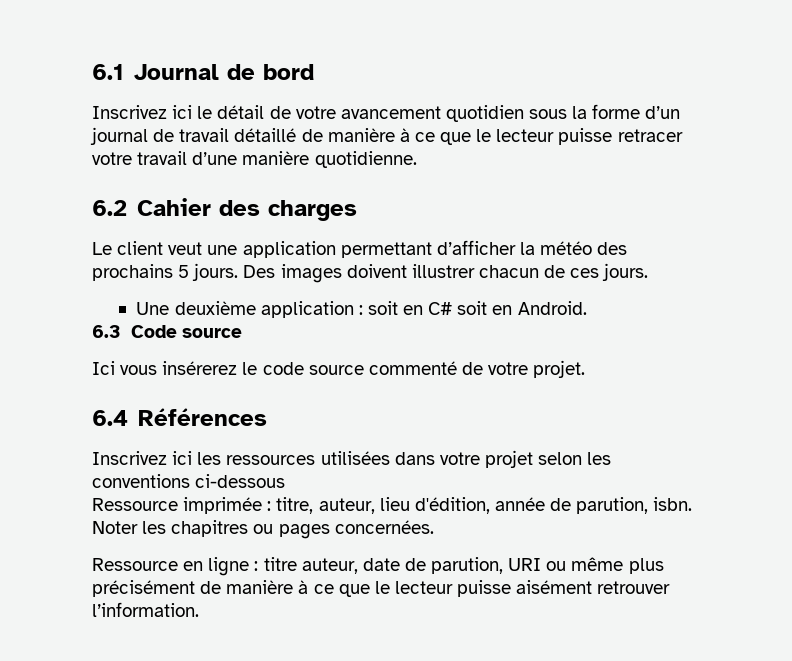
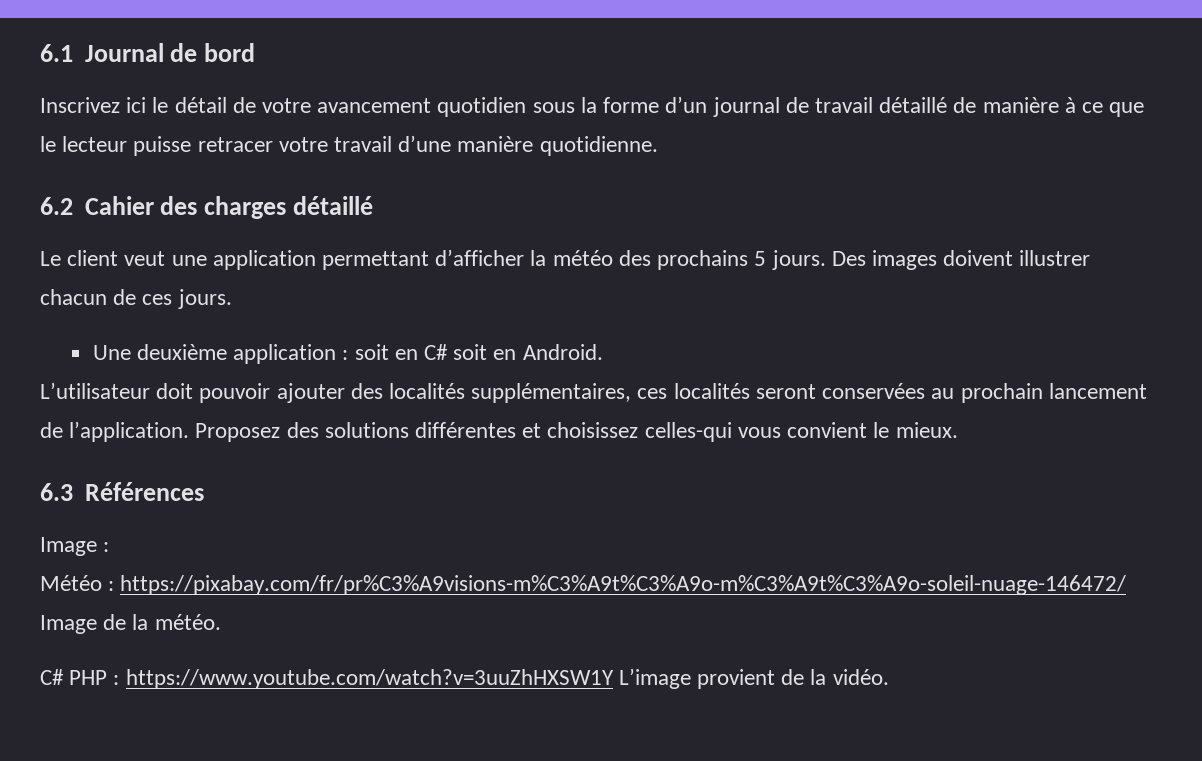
- 6.2 Cahier des charges
+ 6.2 Cahier des charges détaillé
- 6.3 Code source
- Ici vous insérerez le code source commenté de votre projet.
- 6.4 Références
- Inscrivez ici les ressources utilisées dans votre projet selon les conventions ci-dessous
- Ressource imprimée : titre, auteur, lieu d'édition, année de parution, isbn. Noter les chapitres ou pages concernées.
- Ressource en ligne : titre auteur, date de parution, URI ou même plus précisément de manière à ce que le lecteur puisse aisément retrouver l’information.
+ L’utilisateur doit pouvoir ajouter des localités supplémentaires, ces localités seront conservées au prochain lancement de l’application. Proposez des solutions différentes et choisissez celles-qui vous convient le mieux.
+ 6.3 Références
+ Image :
+ Météo : https://pixabay.com/fr/pr%C3%A9visions-m%C3%A9t%C3%A9o-m%C3%A9t%C3%A9o-soleil-nuage-146472/ Image de la météo.
+ C# PHP : https://www.youtube.com/watch?v=3uuZhHXSW1Y L’image provient de la vidéo.

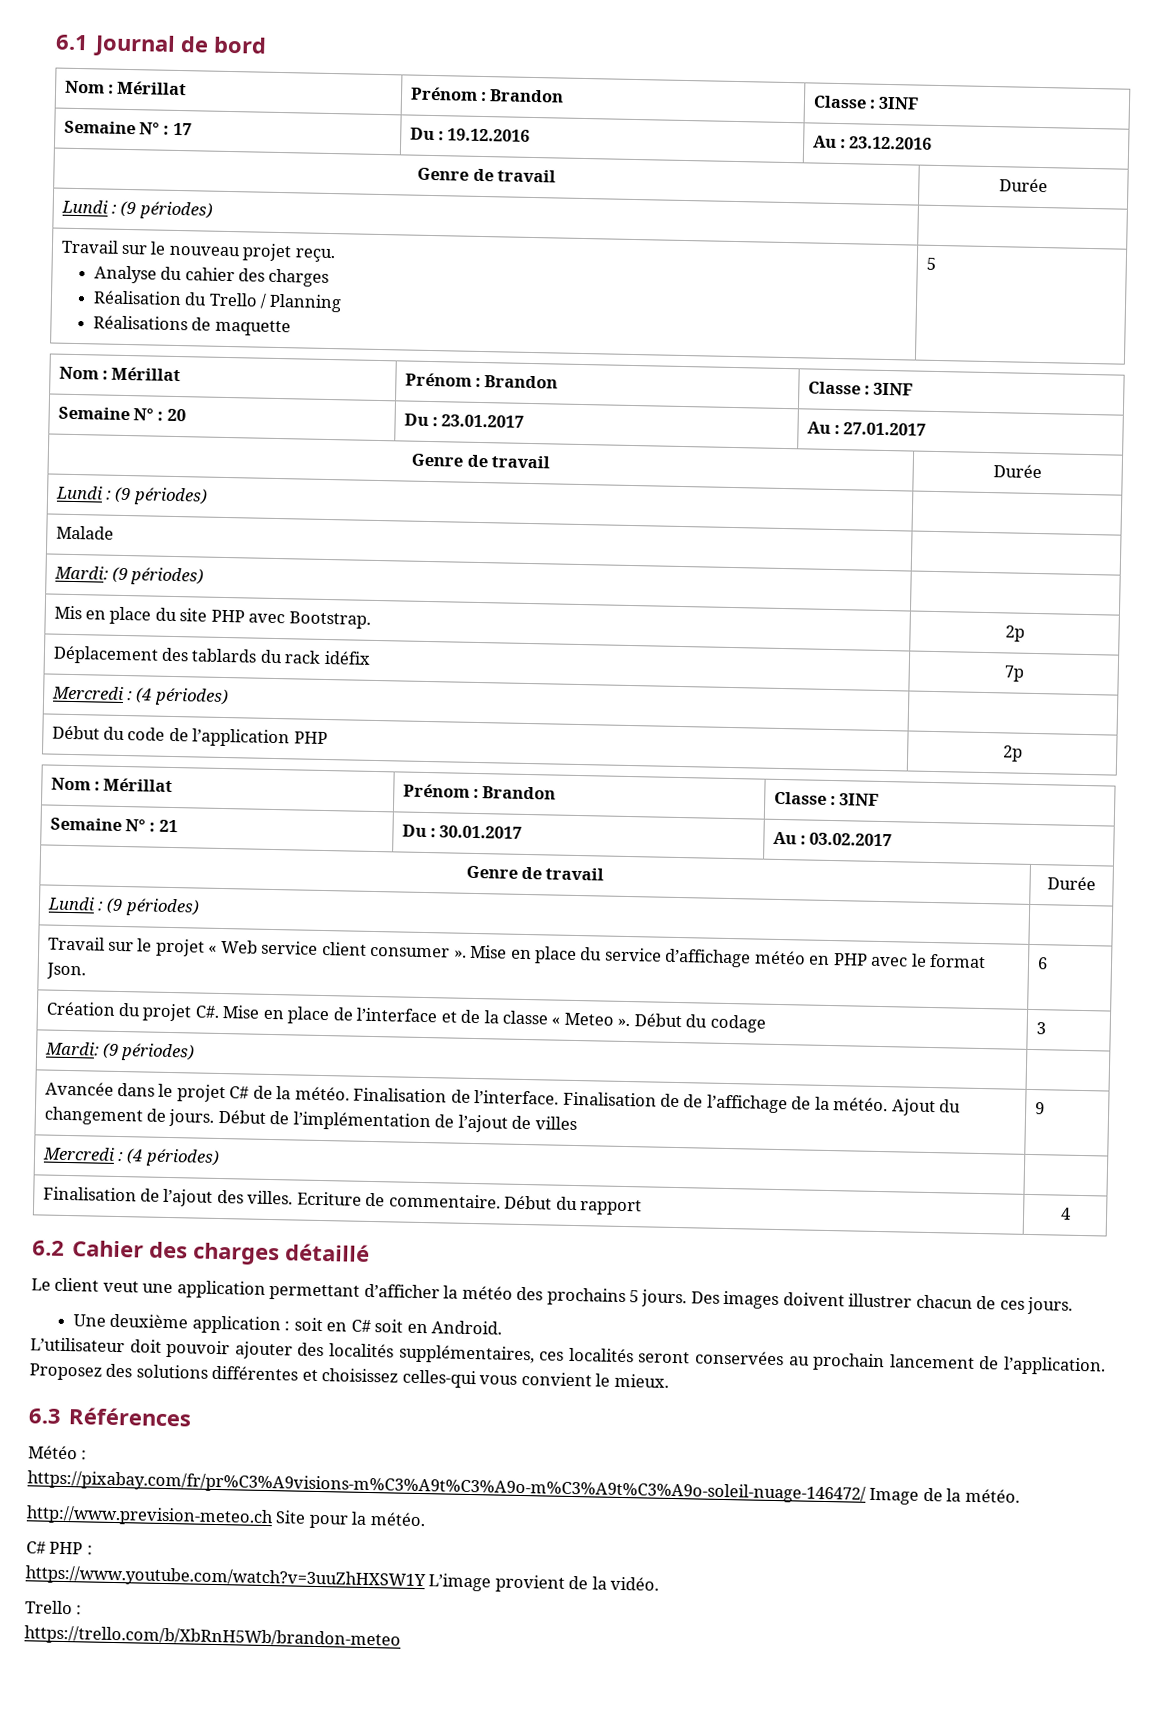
  6.1 Journal de bord
- Inscrivez ici le détail de votre avancement quotidien sous la forme d’un journal de travail détaillé de manière à ce que le lecteur puisse retracer votre travail d’une manière quotidienne.
+ Nom : Mérillat | Prénom : Brandon | Classe : 3INF
+ Semaine N° : 17 | Du : 19.12.2016 | Au : 23.12.2016
+ Genre de travail | Durée
+ Lundi : (9 périodes) |
+ Travail sur le nouveau projet reçu.
+ Analyse du cahier des charges
+ Réalisation du Trello / Planning
+ Réalisations de maquette | 5
+ Nom : Mérillat | Prénom : Brandon | Classe : 3INF
+ Semaine N° : 20 | Du : 23.01.2017 | Au : 27.01.2017
+ Genre de travail | Durée
+ Lundi : (9 périodes) |
+ Malade |
+ Mardi: (9 périodes) |
+ Mis en place du site PHP avec Bootstrap. | 2p
+ Déplacement des tablards du rack idéfix | 7p
+ Mercredi : (4 périodes) |
+ Début du code de l’application PHP | 2p
+ Nom : Mérillat | Prénom : Brandon | Classe : 3INF
+ Semaine N° : 21 | Du : 30.01.2017 | Au : 03.02.2017
+ Genre de travail | Durée
+ Lundi : (9 périodes) |
+ Travail sur le projet « Web service client consumer ». Mise en place du service d’affichage météo en PHP avec le format Json. | 6
+ Création du projet C#. Mise en place de l’interface et de la classe « Meteo ». Début du codage | 3
+ Mardi: (9 périodes) |
+ Avancée dans le projet C# de la météo. Finalisation de l’interface. Finalisation de de l’affichage de la météo. Ajout du changement de jours. Début de l’implémentation de l’ajout de villes | 9
+ Mercredi : (4 périodes) |
+ Finalisation de l’ajout des villes. Ecriture de commentaire. Début du rapport | 4
- Image :
- Météo : https://pixabay.com/fr/pr%C3%A9visions-m%C3%A9t%C3%A9o-m%C3%A9t%C3%A9o-soleil-nuage-146472/ Image de la météo.
+ Météo :
+ https://pixabay.com/fr/pr%C3%A9visions-m%C3%A9t%C3%A9o-m%C3%A9t%C3%A9o-soleil-nuage-146472/ Image de la météo.
+ http://www.prevision-meteo.ch Site pour la météo.
- C# PHP : https://www.youtube.com/watch?v=3uuZhHXSW1Y L’image provient de la vidéo.
+ C# PHP :
+ https://www.youtube.com/watch?v=3uuZhHXSW1Y L’image provient de la vidéo.
+ Trello :
+ https://trello.com/b/XbRnH5Wb/brandon-meteo

